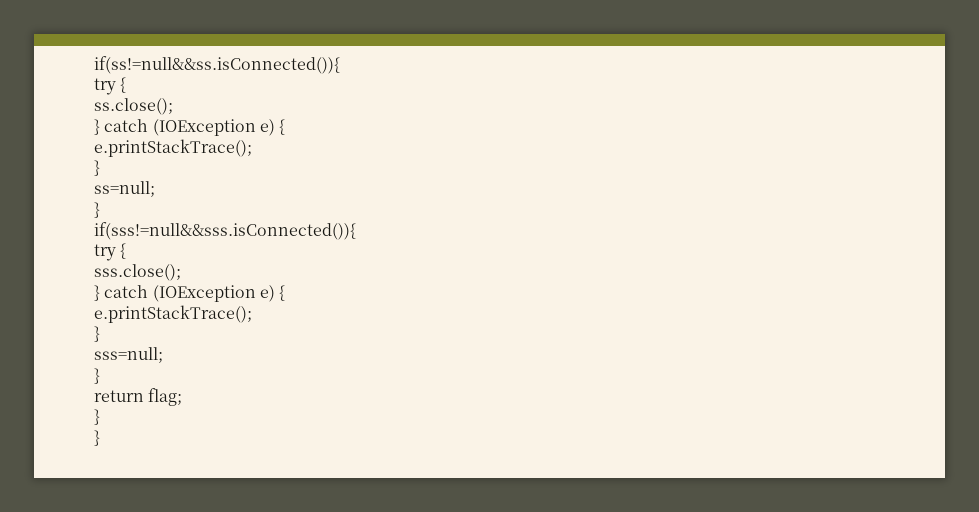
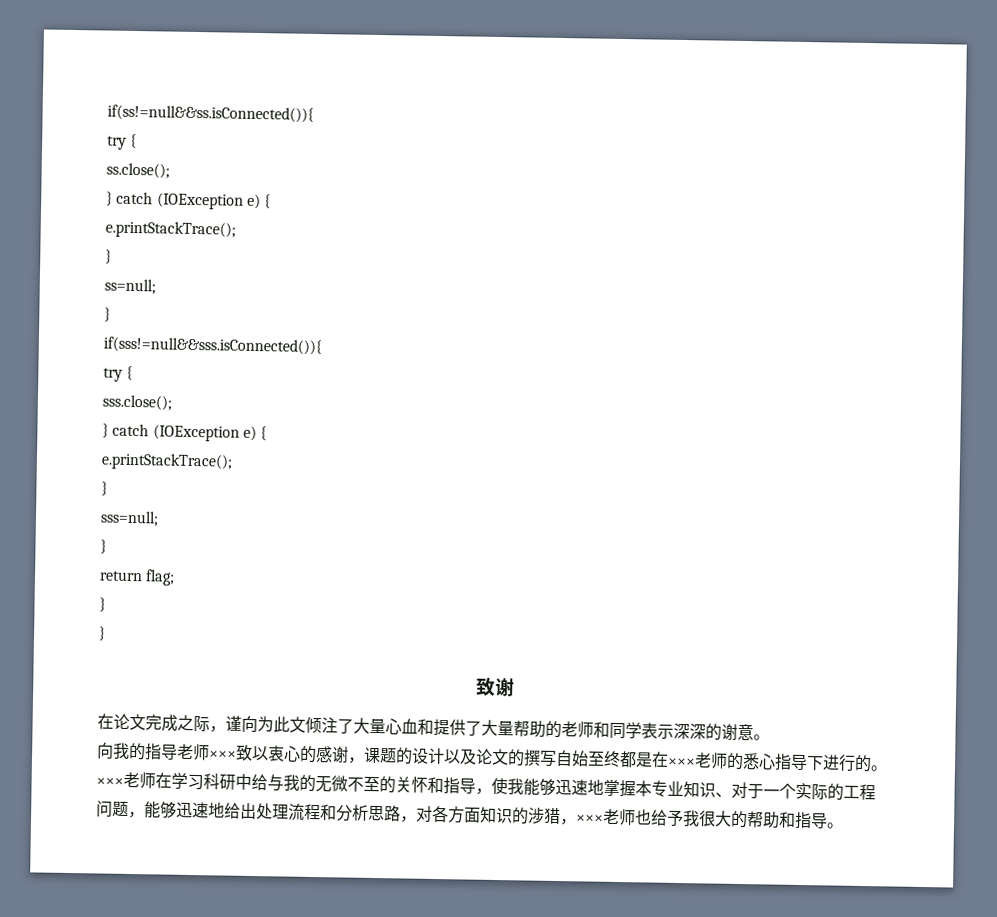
+ 致谢
+ 在论文完成之际，谨向为此文倾注了大量心血和提供了大量帮助的老师和同学表示深深的谢意。
+ 向我的指导老师×××致以衷心的感谢，课题的设计以及论文的撰写自始至终都是在×××老师的悉心指导下进行的。×××老师在学习科研中给与我的无微不至的关怀和指导，使我能够迅速地掌握本专业知识、对于一个实际的工程问题，能够迅速地给出处理流程和分析思路，对各方面知识的涉猎，×××老师也给予我很大的帮助和指导。

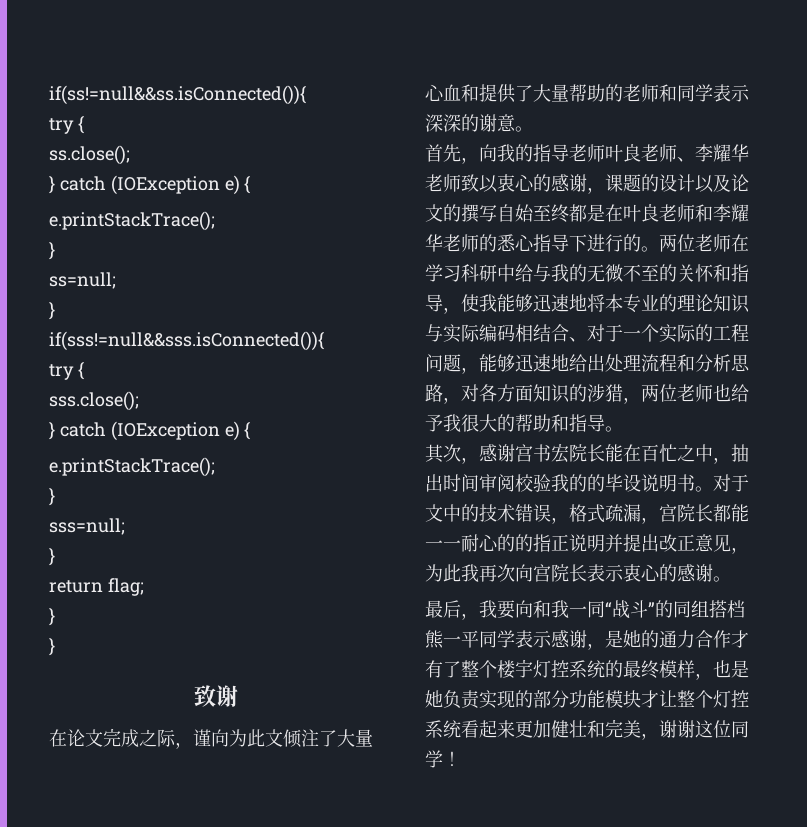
- 向我的指导老师×××致以衷心的感谢，课题的设计以及论文的撰写自始至终都是在×××老师的悉心指导下进行的。
+ 首先，向我的指导老师叶良老师、李耀华老师致以衷心的感谢，课题的设计以及论文的撰写自始至终都是在叶良老师和李耀华老师的悉心指导下进行的。
- ×××老师在学习科研中给与我的无微不至的关怀和指导，使我能够迅速地掌握本专业知识、对于一个实际的工程问题，能够迅速地给出处理流程和分析思路，对各方面知识的涉猎，×××老师也给予我很大的帮助和指导。
+ 两位老师在学习科研中给与我的无微不至的关怀和指导，使我能够迅速地将本专业的理论知识与实际编码相结合、对于一个实际的工程问题，能够迅速地给出处理流程和分析思路，对各方面知识的涉猎，两位老师也给予我很大的帮助和指导。
+ 其次，感谢宫书宏院长能在百忙之中，抽出时间审阅校验我的的毕设说明书。对于文中的技术错误，格式疏漏，宫院长都能一一耐心的的指正说明并提出改正意见，为此我再次向宫院长表示衷心的感谢。
+ 最后，我要向和我一同“战斗”的同组搭档熊一平同学表示感谢，是她的通力合作才有了整个楼宇灯控系统的最终模样，也是她负责实现的部分功能模块才让整个灯控系统看起来更加健壮和完美，谢谢这位同学！

